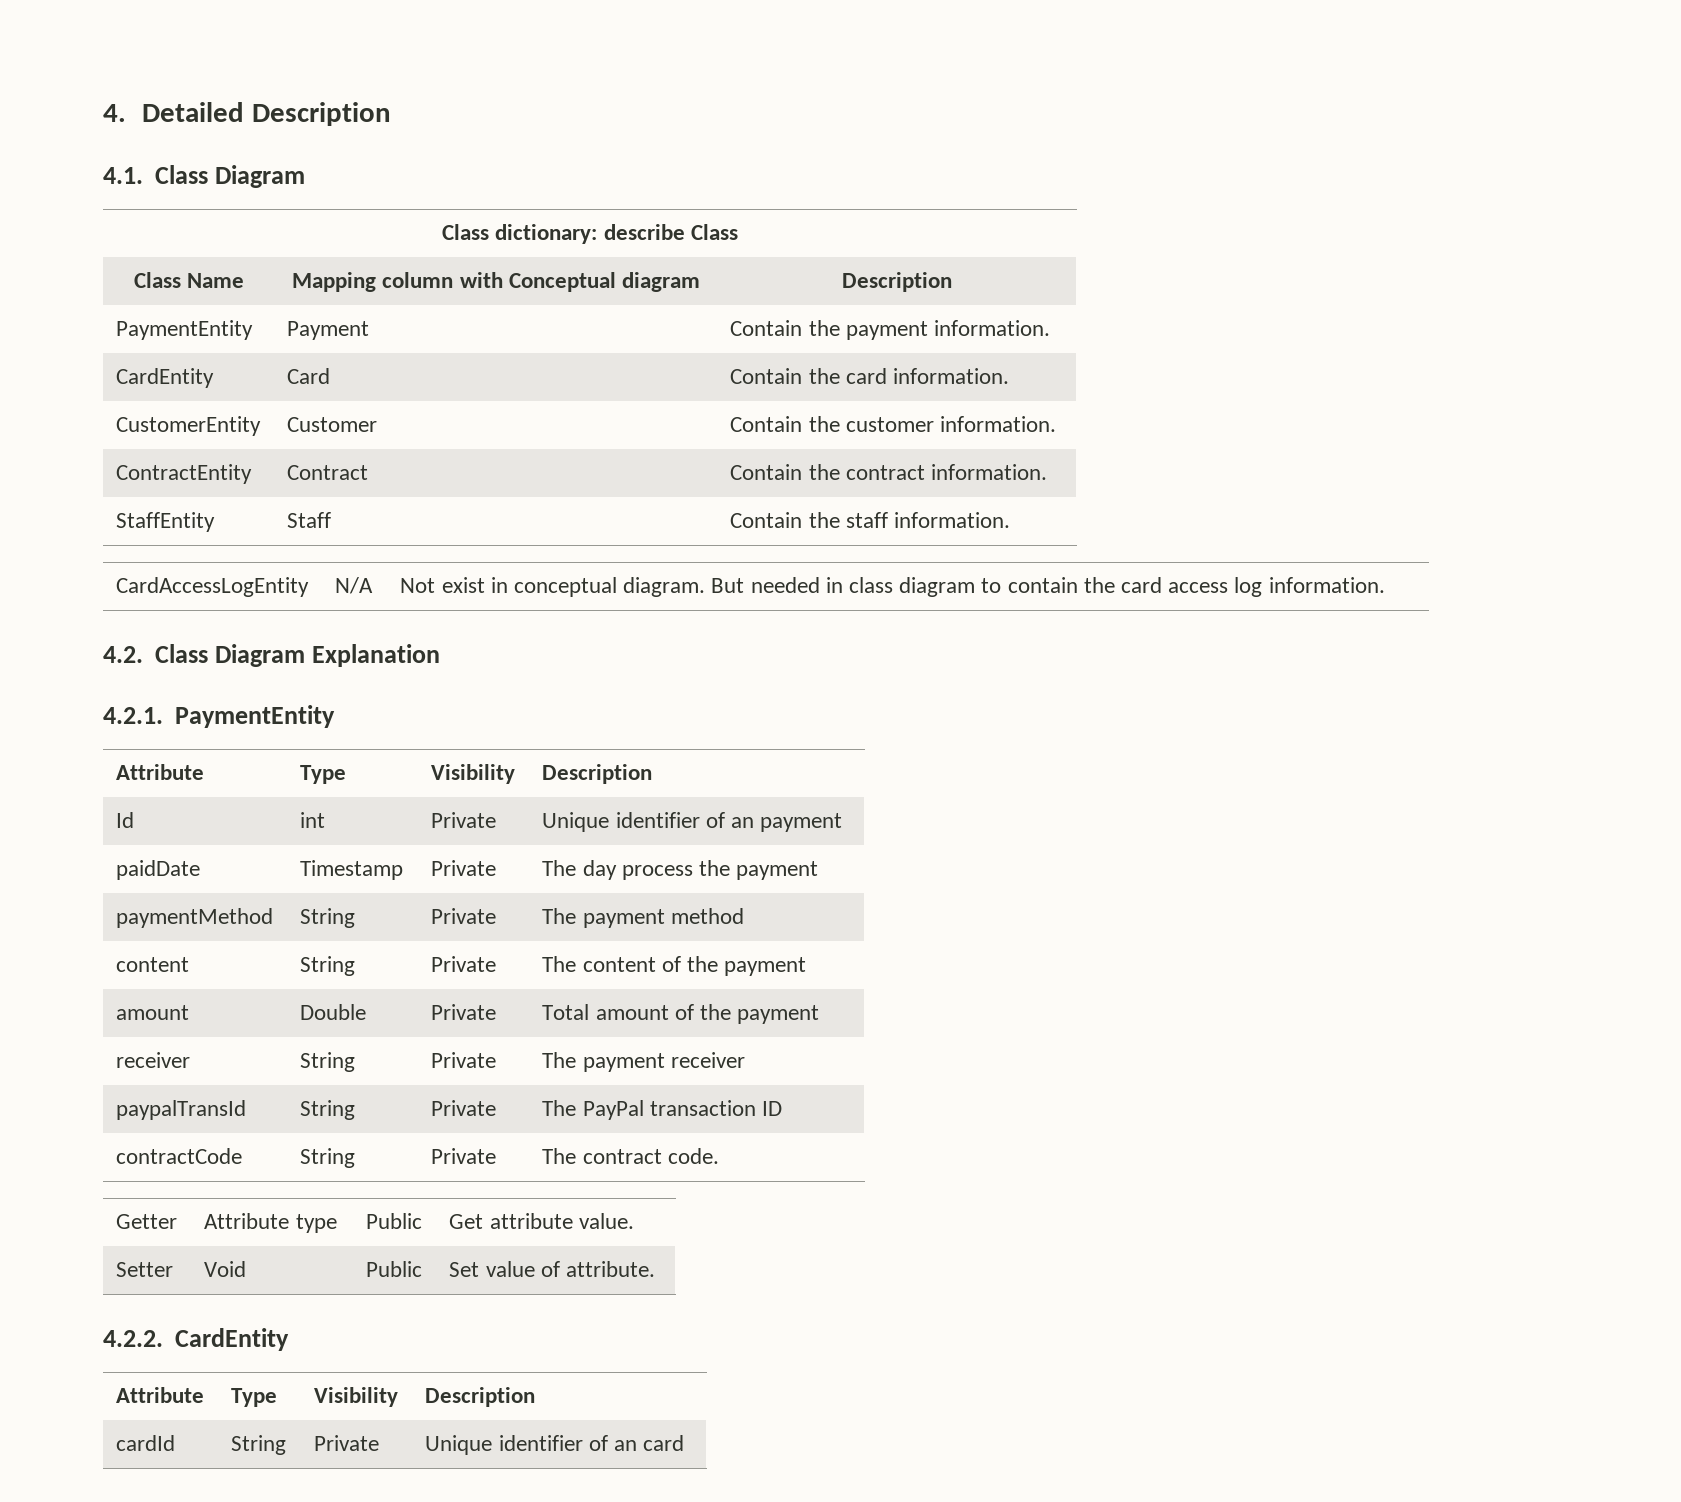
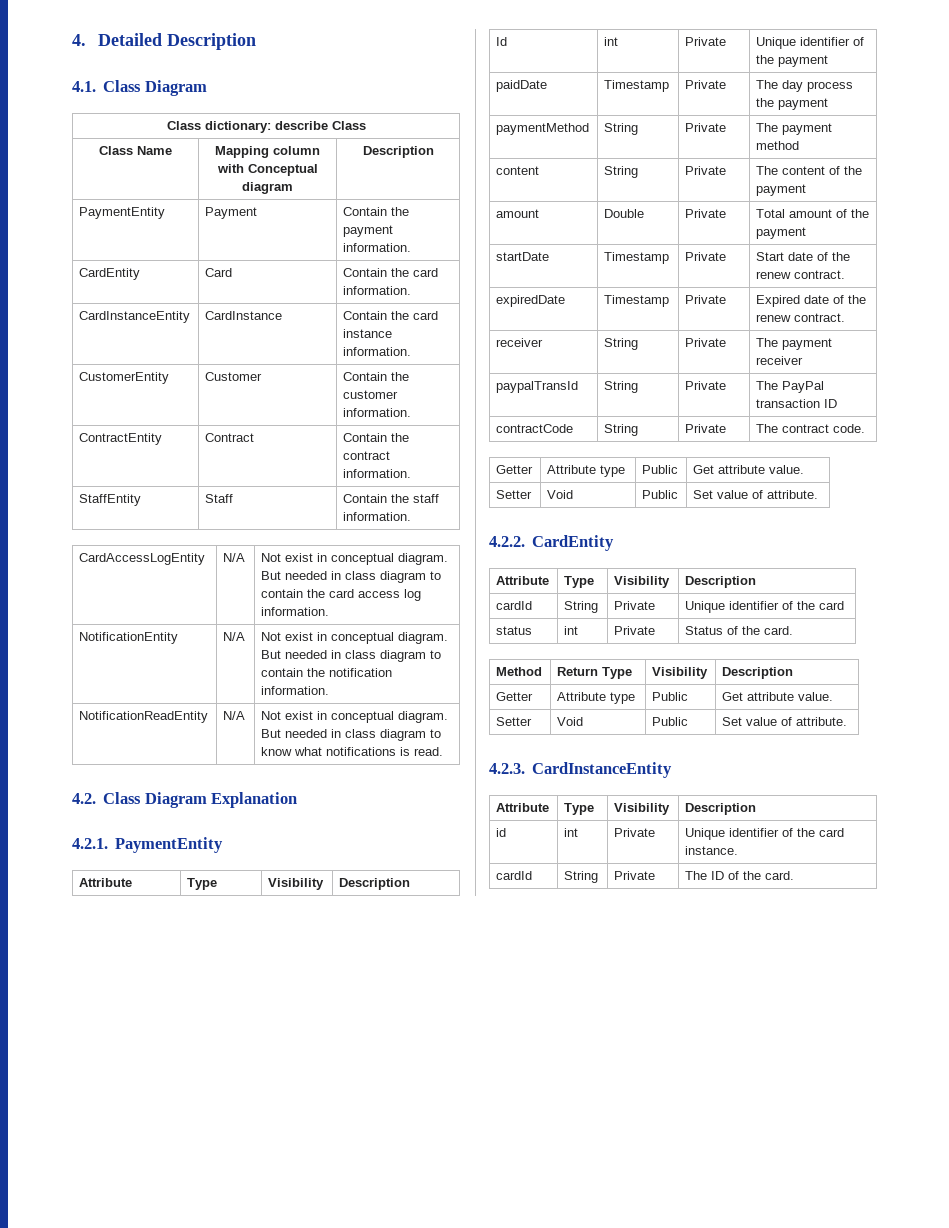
+ CardInstanceEntity | CardInstance | Contain the card instance information.
+ NotificationEntity | N/A | Not exist in conceptual diagram. But needed in class diagram to contain the notification information.
+ NotificationReadEntity | N/A | Not exist in conceptual diagram. But needed in class diagram to know what notifications is read.
- Id | int | Private | Unique identifier of an payment
+ Id | int | Private | Unique identifier of the payment
+ startDate | Timestamp | Private | Start date of the renew contract.
+ expiredDate | Timestamp | Private | Expired date of the renew contract.
- cardId | String | Private | Unique identifier of an card
+ cardId | String | Private | Unique identifier of the card
+ status | int | Private | Status of the card.
+ Method | Return Type | Visibility | Description
+ Getter | Attribute type | Public | Get attribute value.
+ Setter | Void | Public | Set value of attribute.
+ 4.2.3. CardInstanceEntity
+ Attribute | Type | Visibility | Description
+ id | int | Private | Unique identifier of the card instance.
+ cardId | String | Private | The ID of the card.

